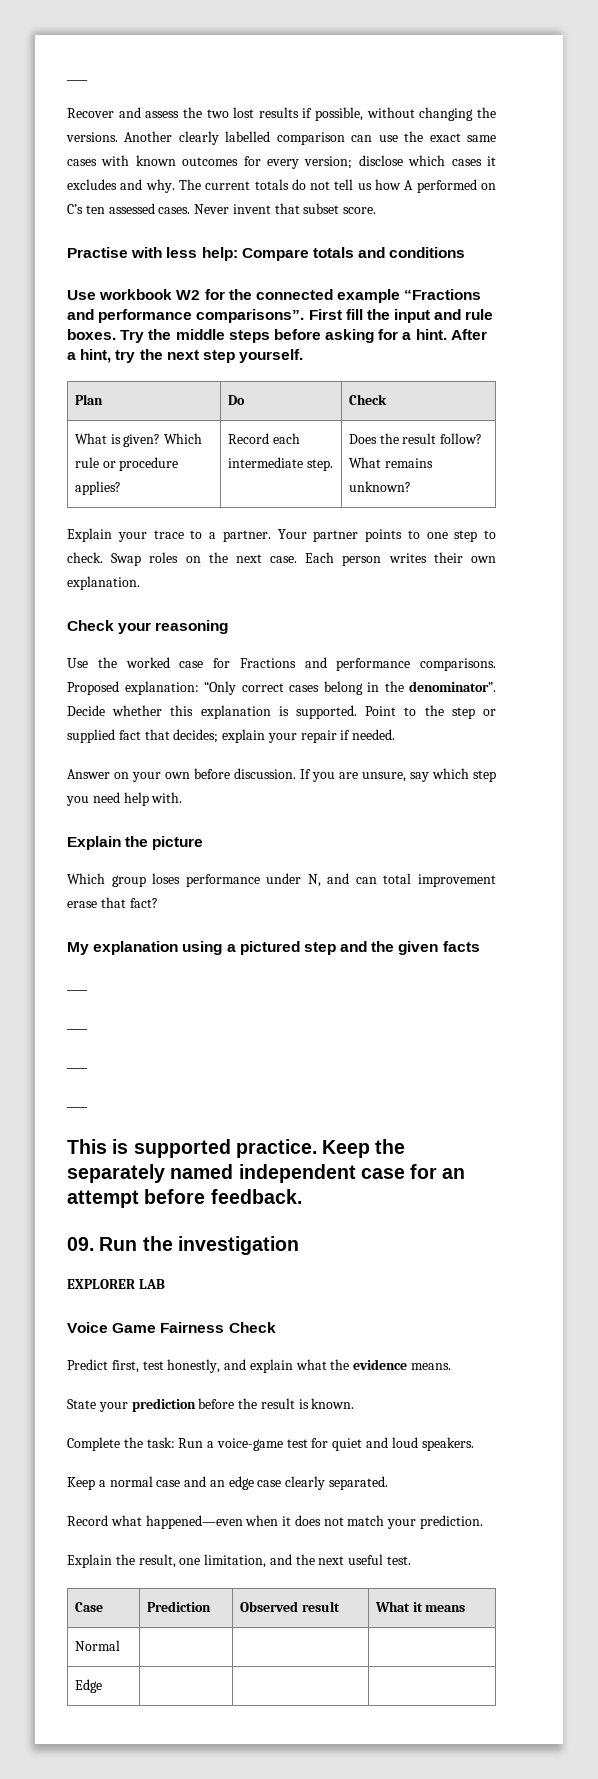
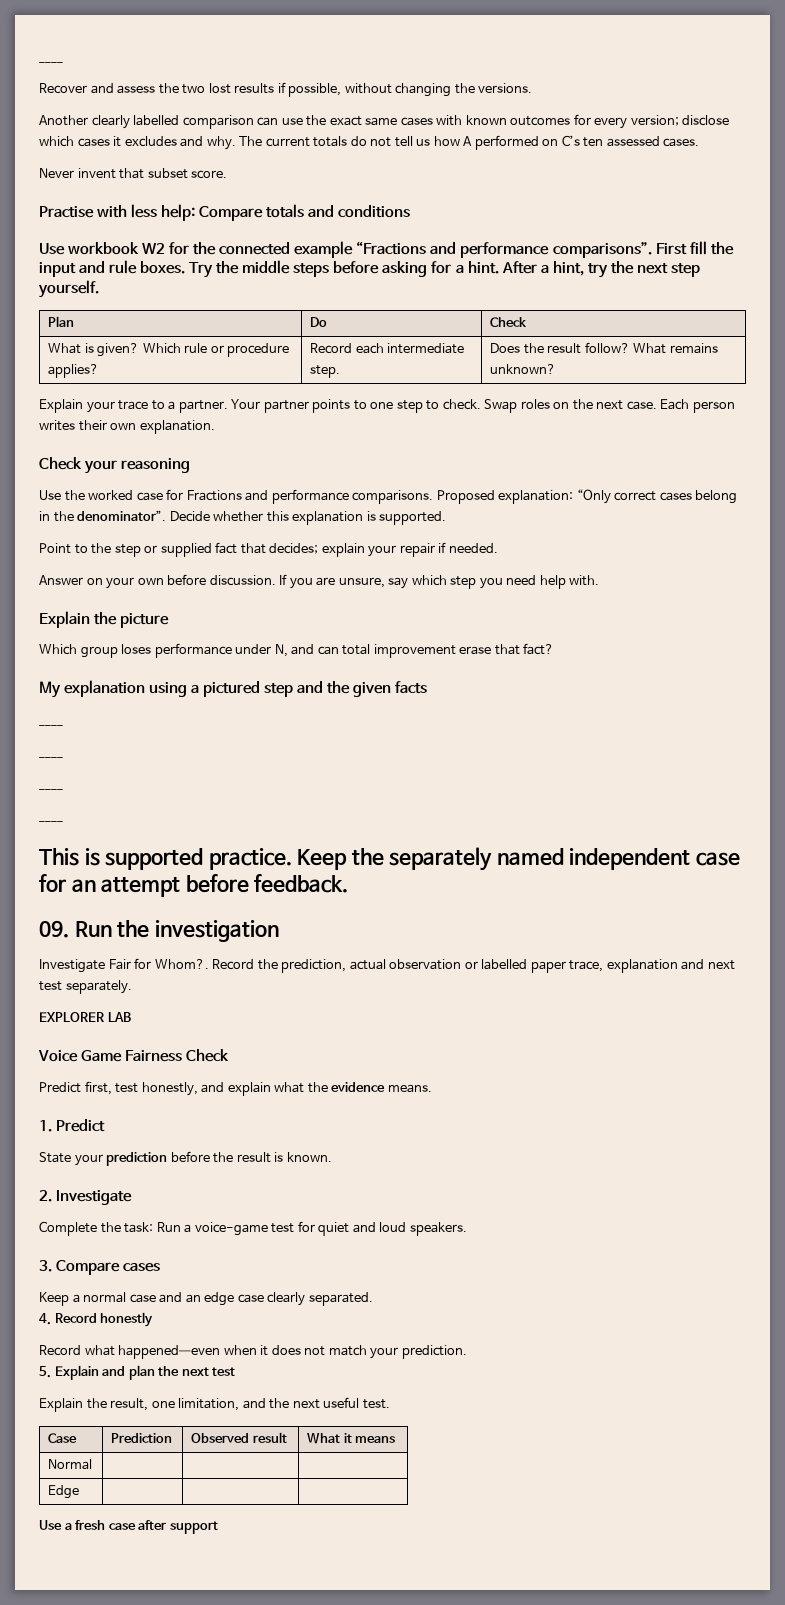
- Recover and assess the two lost results if possible, without changing the versions. Another clearly labelled comparison can use the exact same cases with known outcomes for every version; disclose which cases it excludes and why.
+ Recover and assess the two lost results if possible, without changing the versions.
+ Another clearly labelled comparison can use the exact same cases with known outcomes for every version; disclose which cases it excludes and why.
- The current totals do not tell us how A performed on C’s ten assessed cases. Never invent that subset score.
+ The current totals do not tell us how A performed on C’s ten assessed cases.
+ Never invent that subset score.
- Decide whether this explanation is supported. Point to the step or supplied fact that decides; explain your repair if needed.
+ Decide whether this explanation is supported.
+ Point to the step or supplied fact that decides; explain your repair if needed.
+ Investigate Fair for Whom?. Record the prediction, actual observation or labelled paper trace, explanation and next test separately.
+ 1. Predict
+ 2. Investigate
+ 3. Compare cases
+ 4. Record honestly
+ 5. Explain and plan the next test
+ Use a fresh case after support

